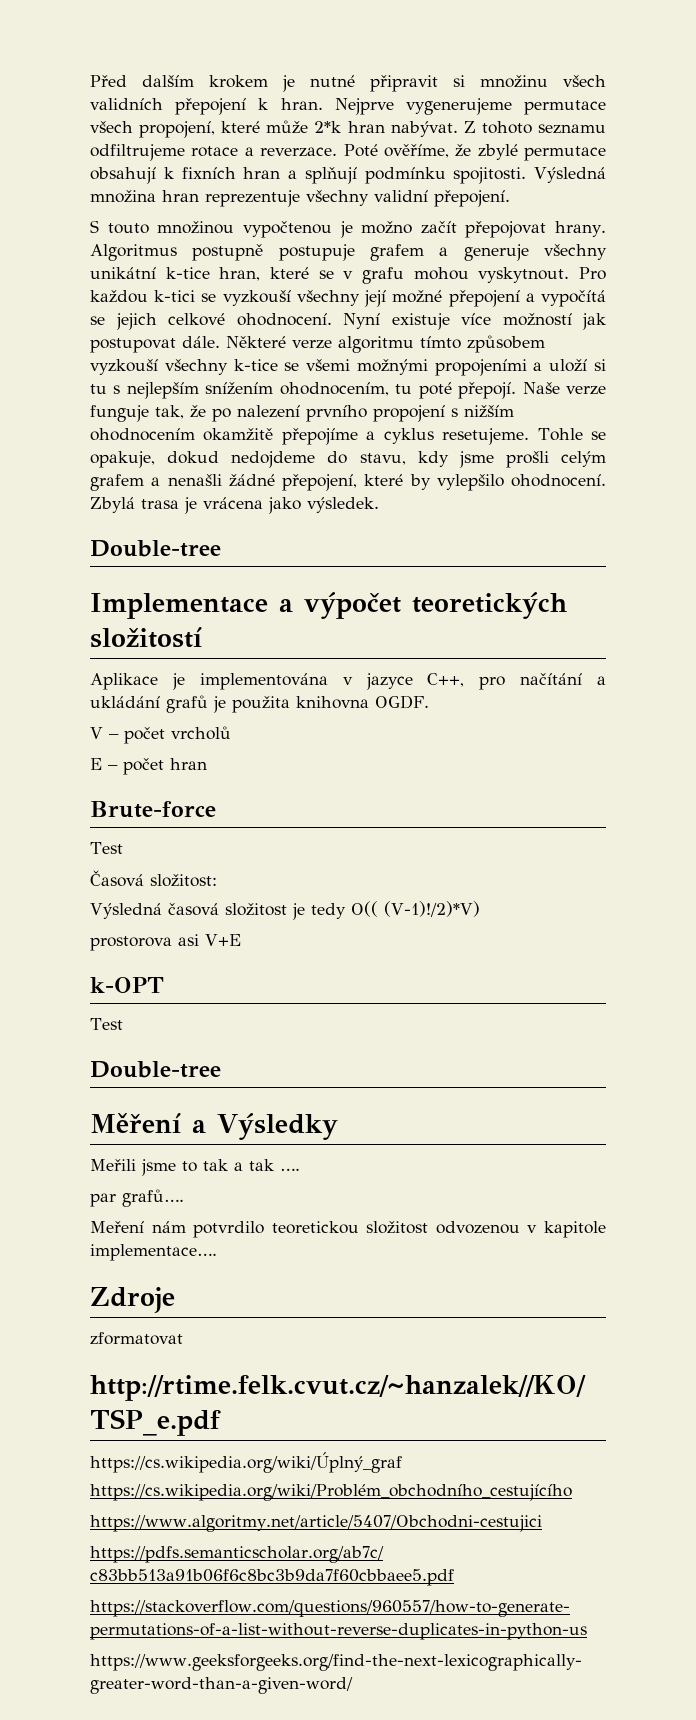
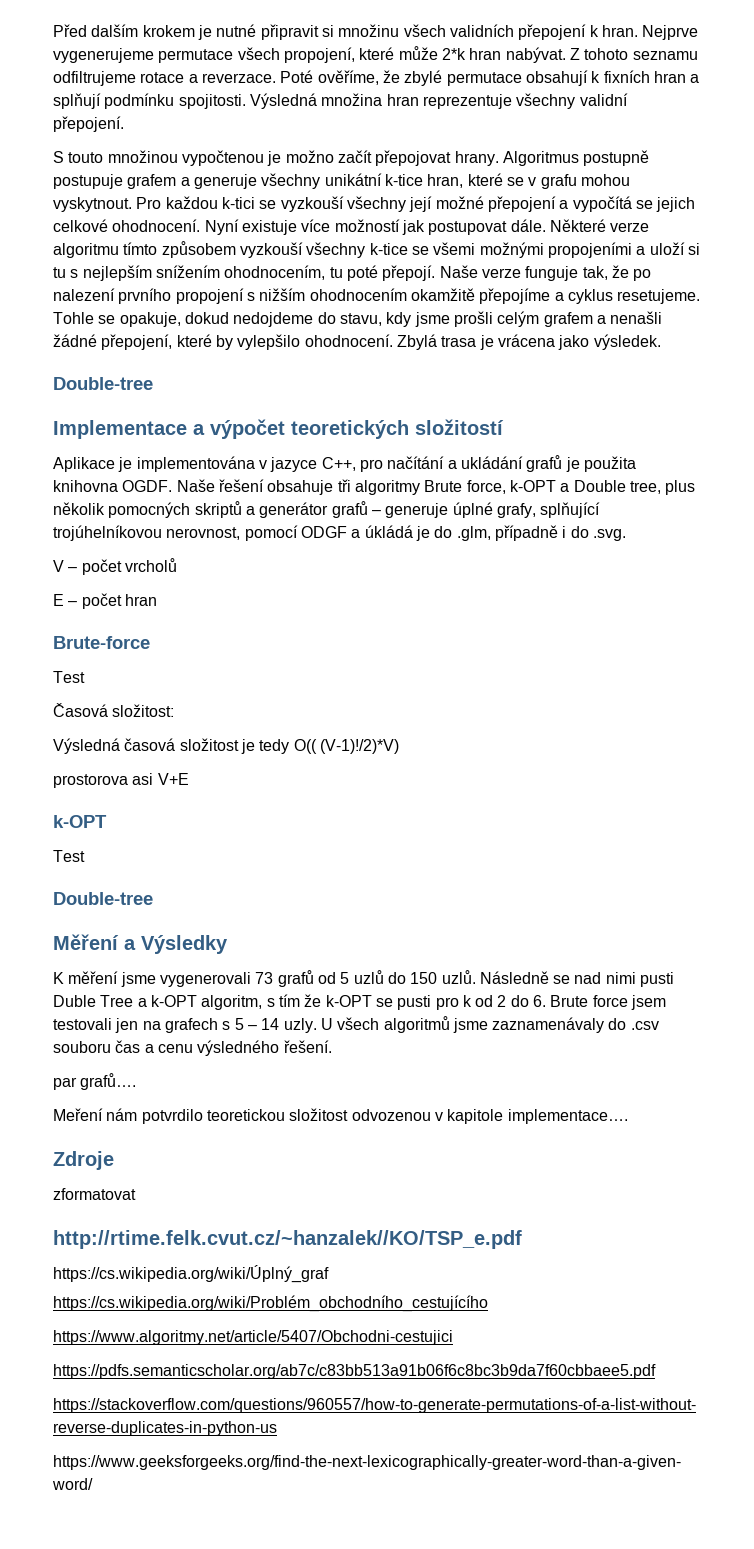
+ Naše řešení obsahuje tři algoritmy Brute force, k-OPT a Double tree, plus několik pomocných skriptů a generátor grafů – generuje úplné grafy, splňující trojúhelníkovou nerovnost, pomocí ODGF a úkládá je do .glm, případně i do .svg.
- Meřili jsme to tak a tak ….
+ K měření jsme vygenerovali 73 grafů od 5 uzlů do 150 uzlů. Následně se nad nimi pusti Duble Tree a k-OPT algoritm, s tím že k-OPT se pusti pro k od 2 do 6. Brute force jsem testovali jen na grafech s 5 – 14 uzly. U všech algoritmů jsme zaznamenávaly do .csv souboru čas a cenu výsledného řešení.

